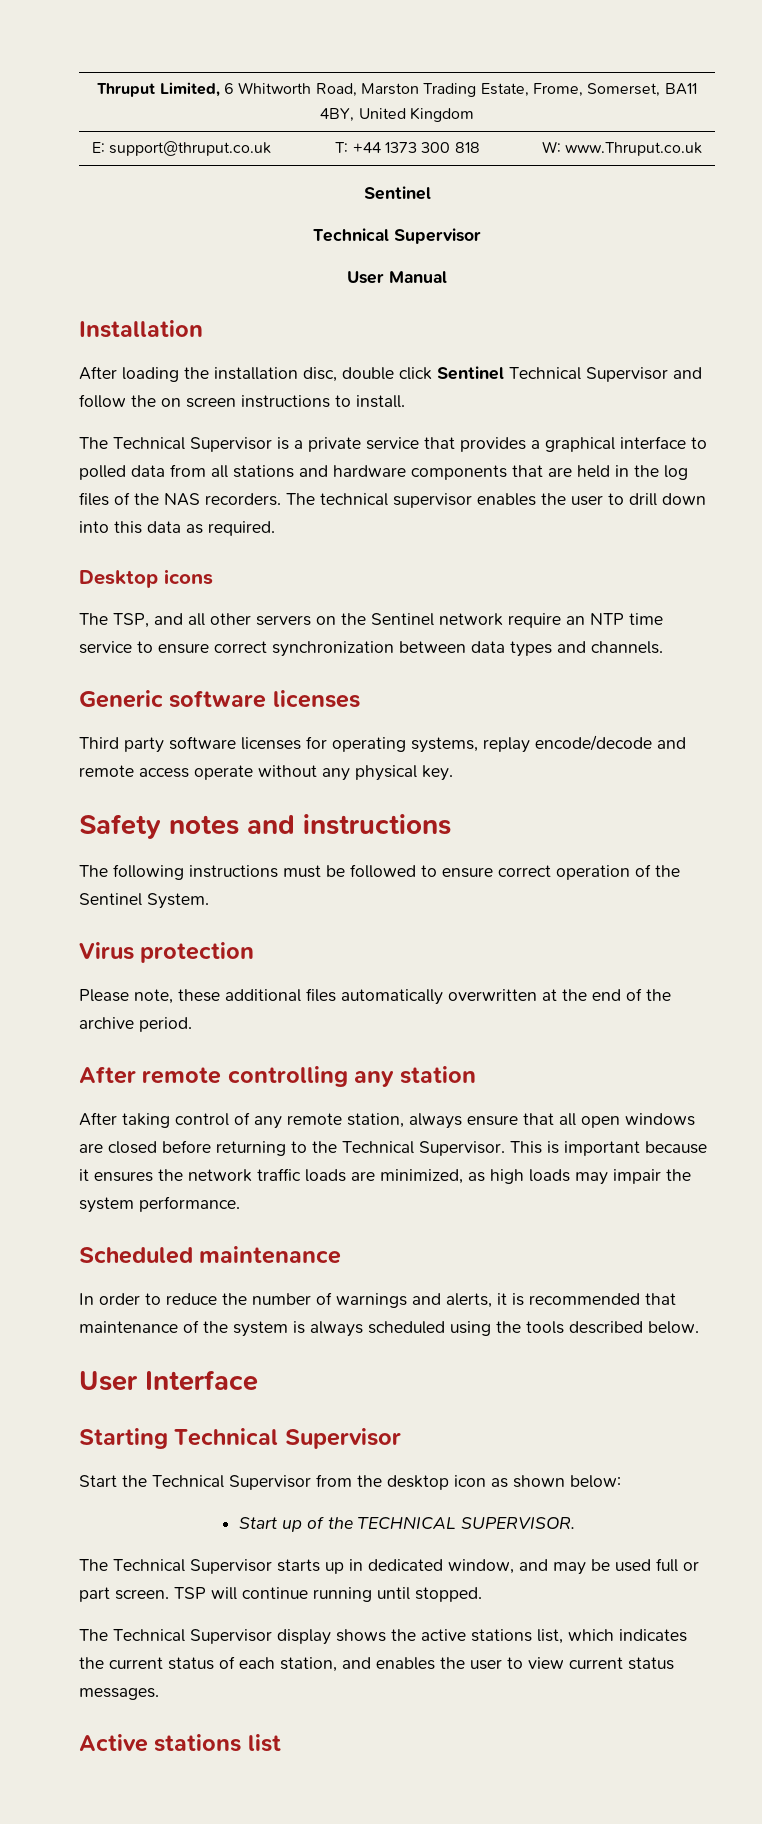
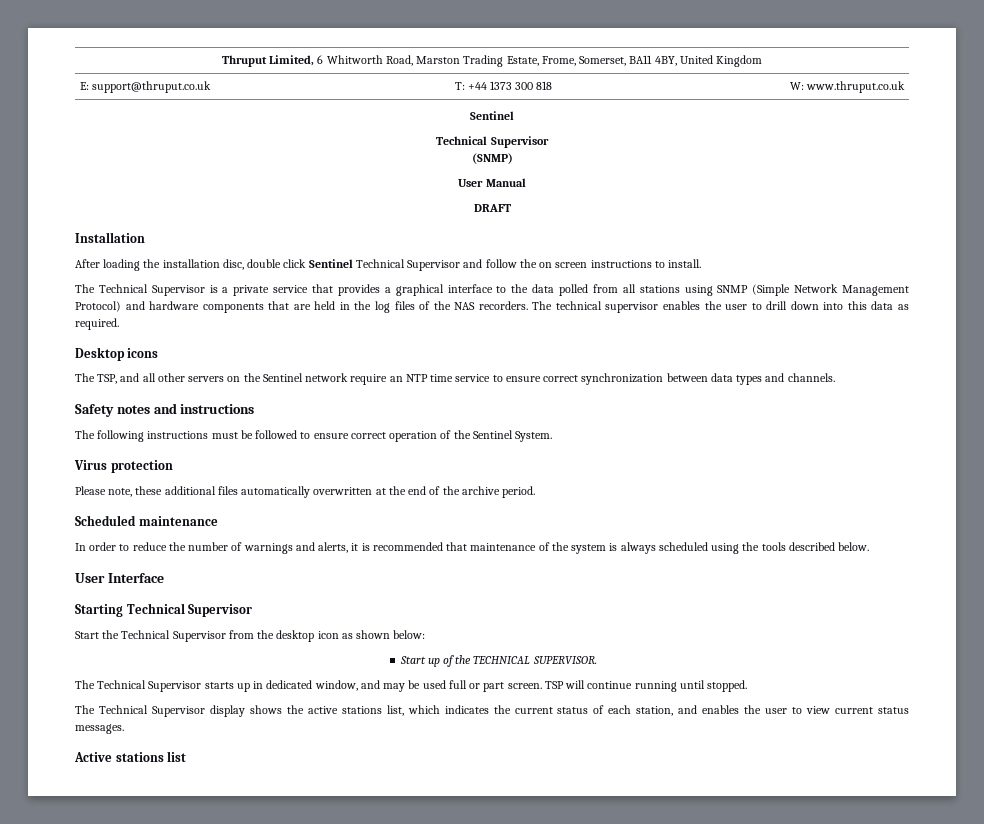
- E: support@thruput.co.uk | T: +44 1373 300 818 | W: www.Thruput.co.uk
+ E: support@thruput.co.uk | T: +44 1373 300 818 | W: www.thruput.co.uk
+ (SNMP)
+ DRAFT
- The Technical Supervisor is a private service that provides a graphical interface to polled data from all stations and hardware components that are held in the log files of the NAS recorders.
+ The Technical Supervisor is a private service that provides a graphical interface to the data polled from all stations using SNMP (Simple Network Management Protocol) and hardware components that are held in the log files of the NAS recorders.
- Generic software licenses
- Third party software licenses for operating systems, replay encode/decode and remote access operate without any physical key.
- After remote controlling any station
- After taking control of any remote station, always ensure that all open windows are closed before returning to the Technical Supervisor. This is important because it ensures the network traffic loads are minimized, as high loads may impair the system performance.

